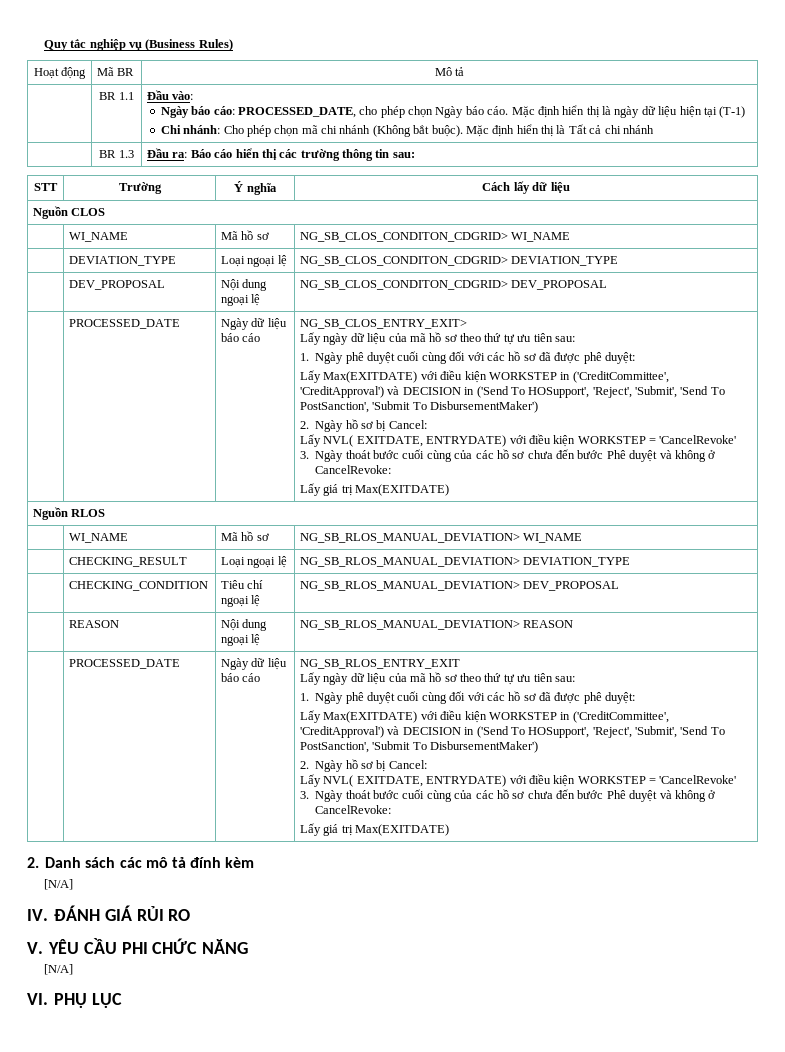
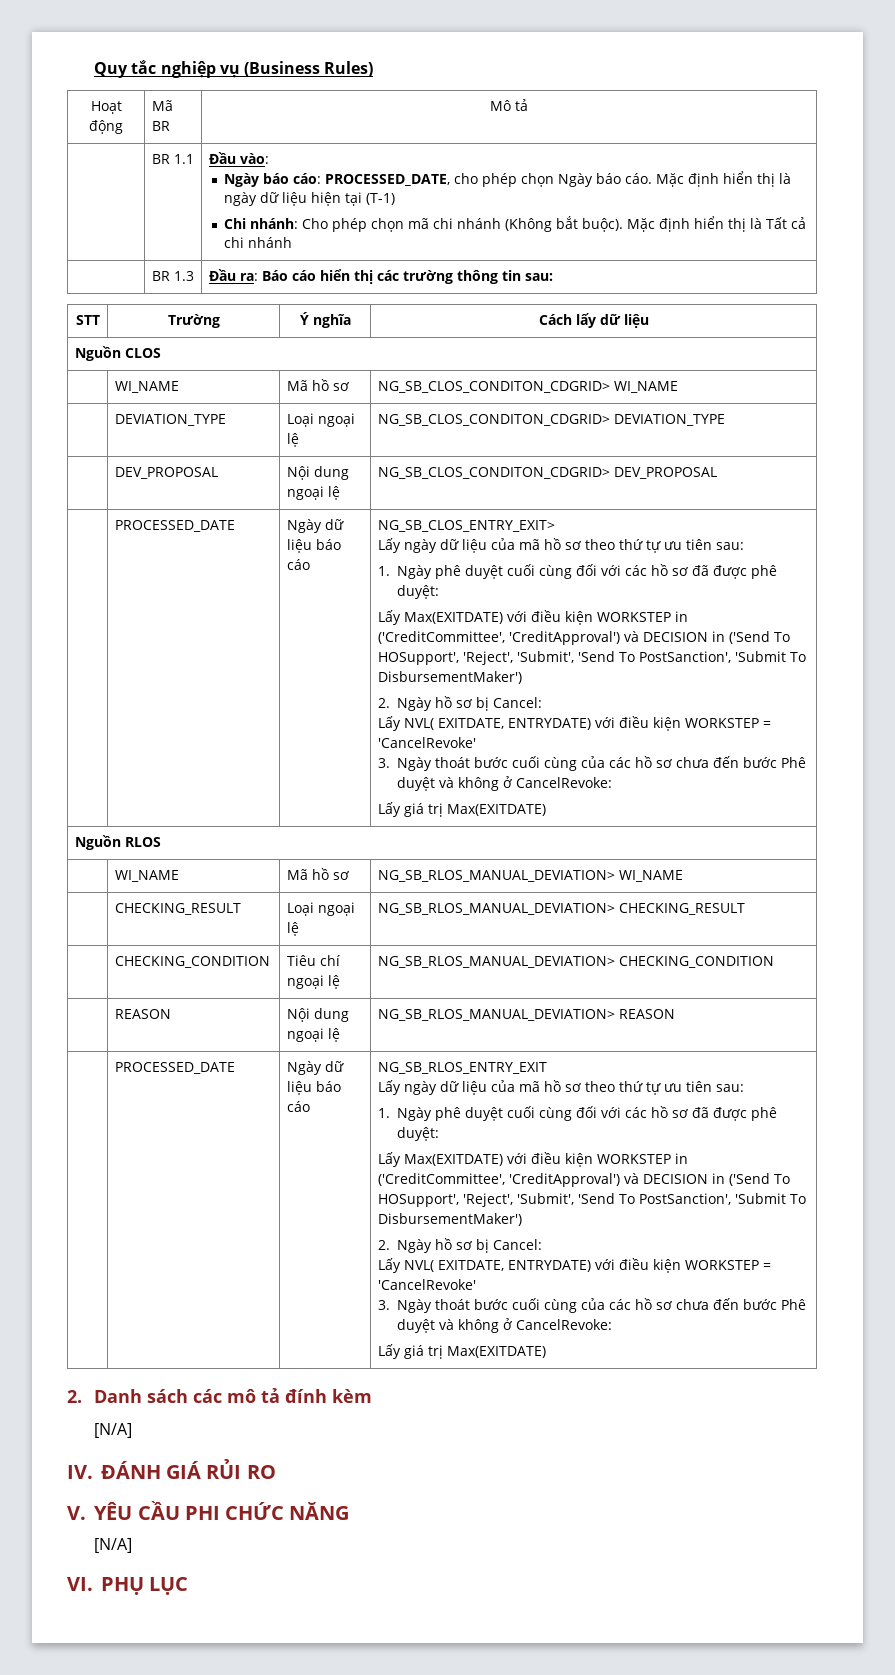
- | CHECKING_RESULT | Loại ngoại lệ | NG_SB_RLOS_MANUAL_DEVIATION> DEVIATION_TYPE
+ | CHECKING_RESULT | Loại ngoại lệ | NG_SB_RLOS_MANUAL_DEVIATION> CHECKING_RESULT
- | CHECKING_CONDITION | Tiêu chí ngoại lệ | NG_SB_RLOS_MANUAL_DEVIATION> DEV_PROPOSAL
+ | CHECKING_CONDITION | Tiêu chí ngoại lệ | NG_SB_RLOS_MANUAL_DEVIATION> CHECKING_CONDITION

